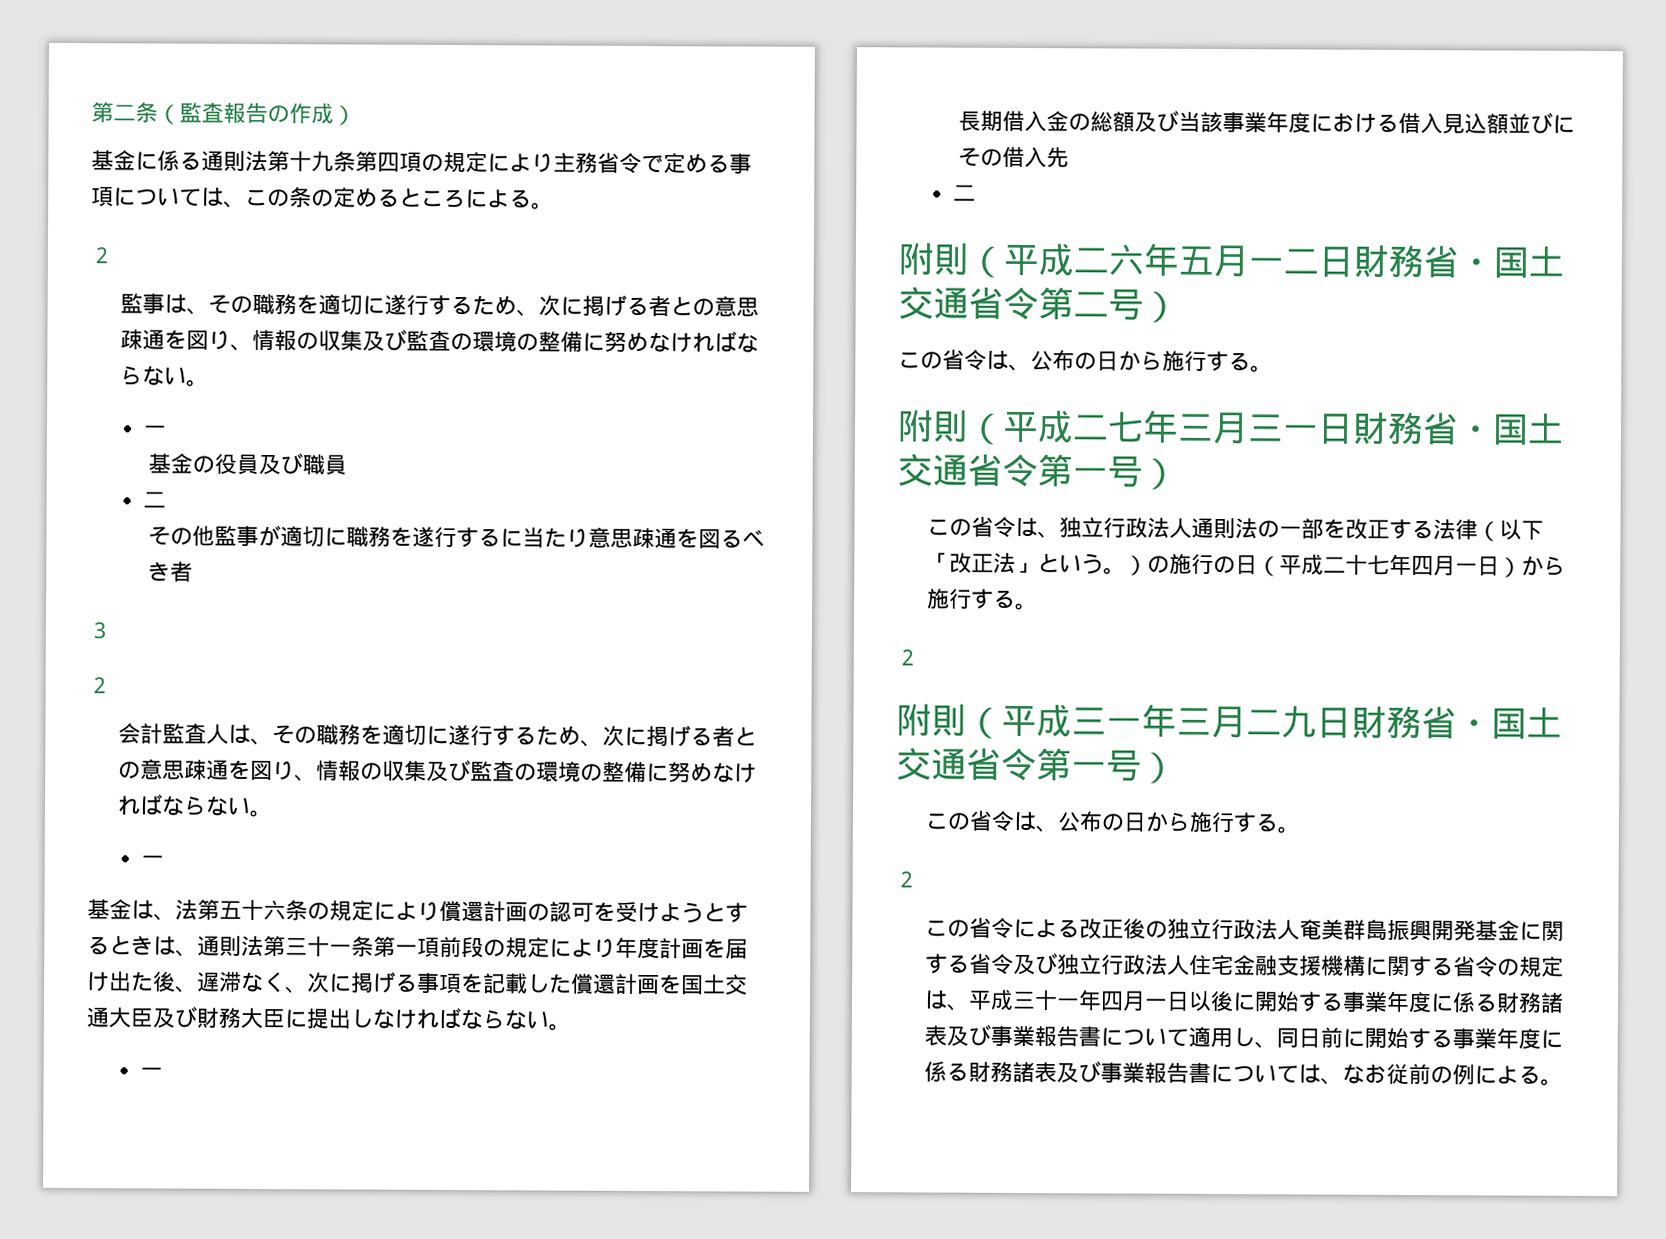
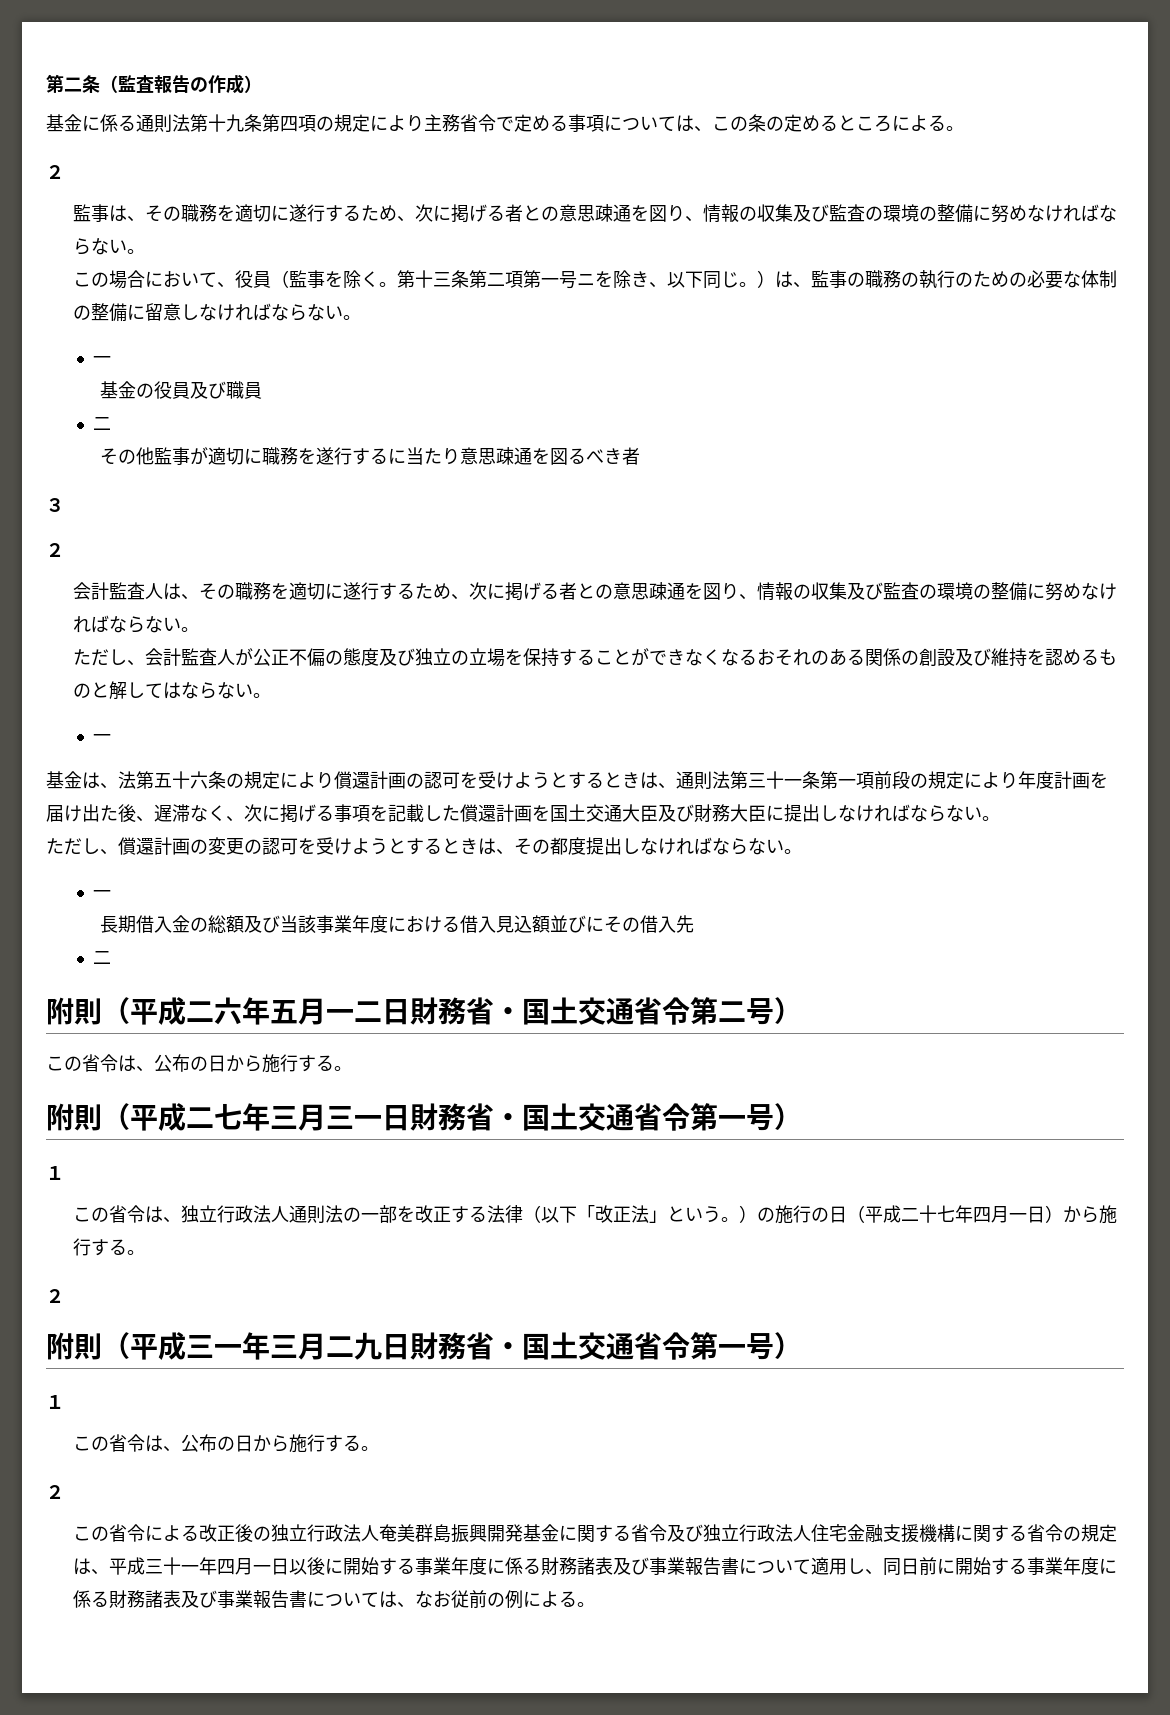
+ この場合において、役員（監事を除く。第十三条第二項第一号ニを除き、以下同じ。）は、監事の職務の執行のための必要な体制の整備に留意しなければならない。
+ ただし、会計監査人が公正不偏の態度及び独立の立場を保持することができなくなるおそれのある関係の創設及び維持を認めるものと解してはならない。
+ ただし、償還計画の変更の認可を受けようとするときは、その都度提出しなければならない。
  附則（平成二七年三月三一日財務省・国土交通省令第一号）
+ １
  附則（平成三一年三月二九日財務省・国土交通省令第一号）
+ １

